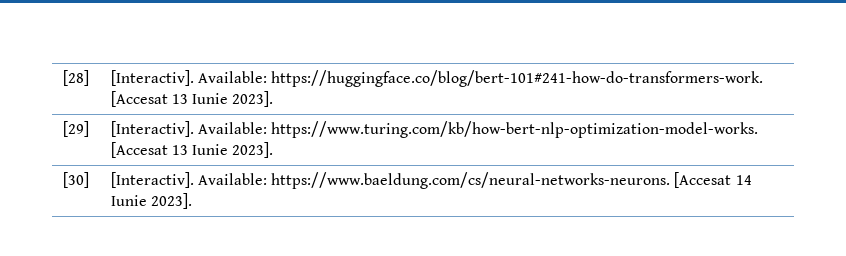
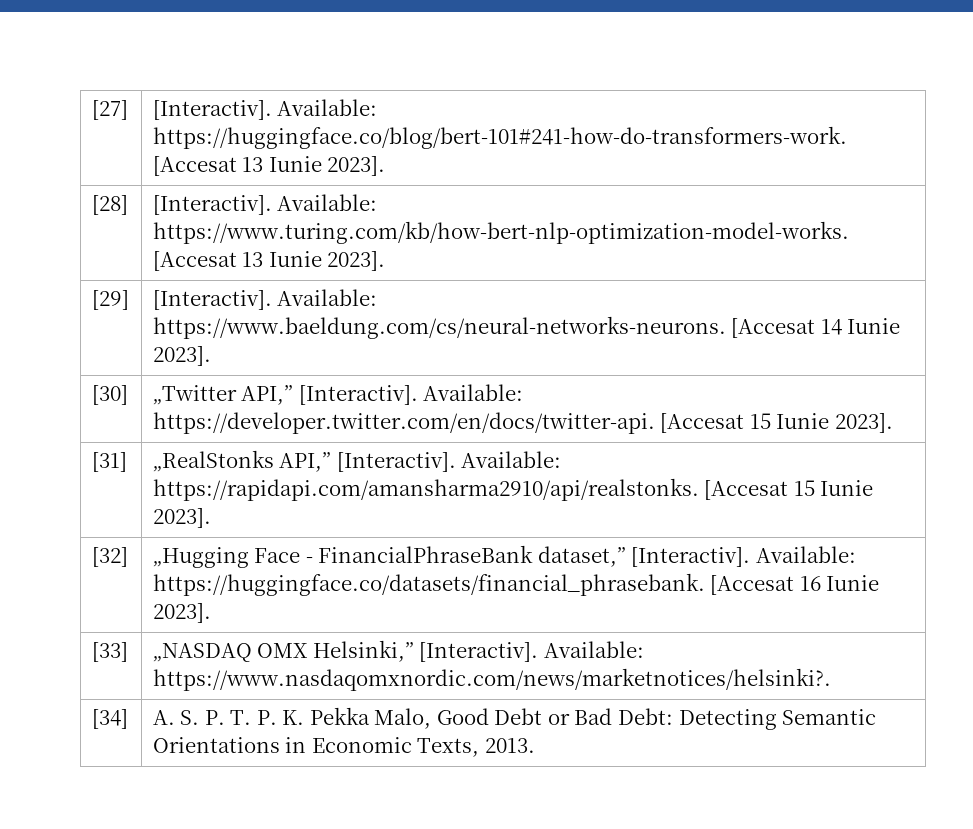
- [28] | [Interactiv]. Available: https://huggingface.co/blog/bert-101#241-how-do-transformers-work. [Accesat 13 Iunie 2023].
+ [27] | [Interactiv]. Available: https://huggingface.co/blog/bert-101#241-how-do-transformers-work. [Accesat 13 Iunie 2023].
- [29] | [Interactiv]. Available: https://www.turing.com/kb/how-bert-nlp-optimization-model-works. [Accesat 13 Iunie 2023].
+ [28] | [Interactiv]. Available: https://www.turing.com/kb/how-bert-nlp-optimization-model-works. [Accesat 13 Iunie 2023].
- [30] | [Interactiv]. Available: https://www.baeldung.com/cs/neural-networks-neurons. [Accesat 14 Iunie 2023].
+ [29] | [Interactiv]. Available: https://www.baeldung.com/cs/neural-networks-neurons. [Accesat 14 Iunie 2023].
+ [30] | „Twitter API,” [Interactiv]. Available: https://developer.twitter.com/en/docs/twitter-api. [Accesat 15 Iunie 2023].
+ [31] | „RealStonks API,” [Interactiv]. Available: https://rapidapi.com/amansharma2910/api/realstonks. [Accesat 15 Iunie 2023].
+ [32] | „Hugging Face - FinancialPhraseBank dataset,” [Interactiv]. Available: https://huggingface.co/datasets/financial_phrasebank. [Accesat 16 Iunie 2023].
+ [33] | „NASDAQ OMX Helsinki,” [Interactiv]. Available: https://www.nasdaqomxnordic.com/news/marketnotices/helsinki?.
+ [34] | A. S. P. T. P. K. Pekka Malo, Good Debt or Bad Debt: Detecting Semantic Orientations in Economic Texts, 2013.

